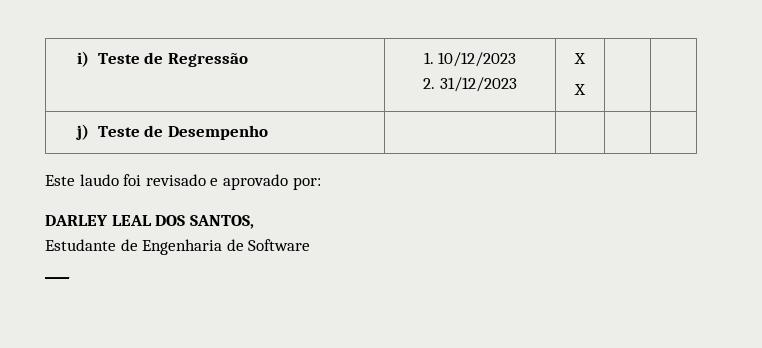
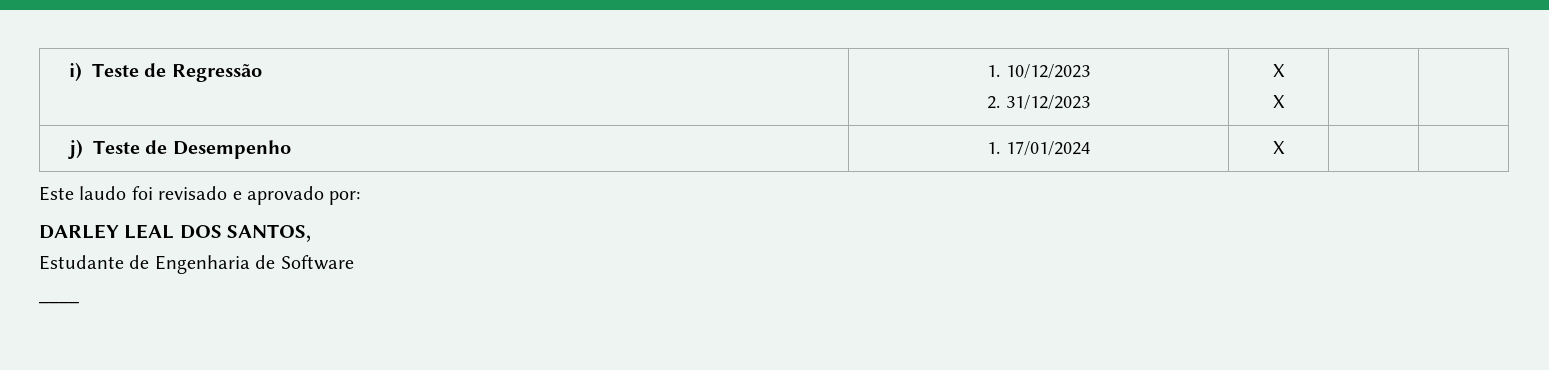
- j) Teste de Desempenho | | | |
+ j) Teste de Desempenho | 1. 17/01/2024 | X | |

